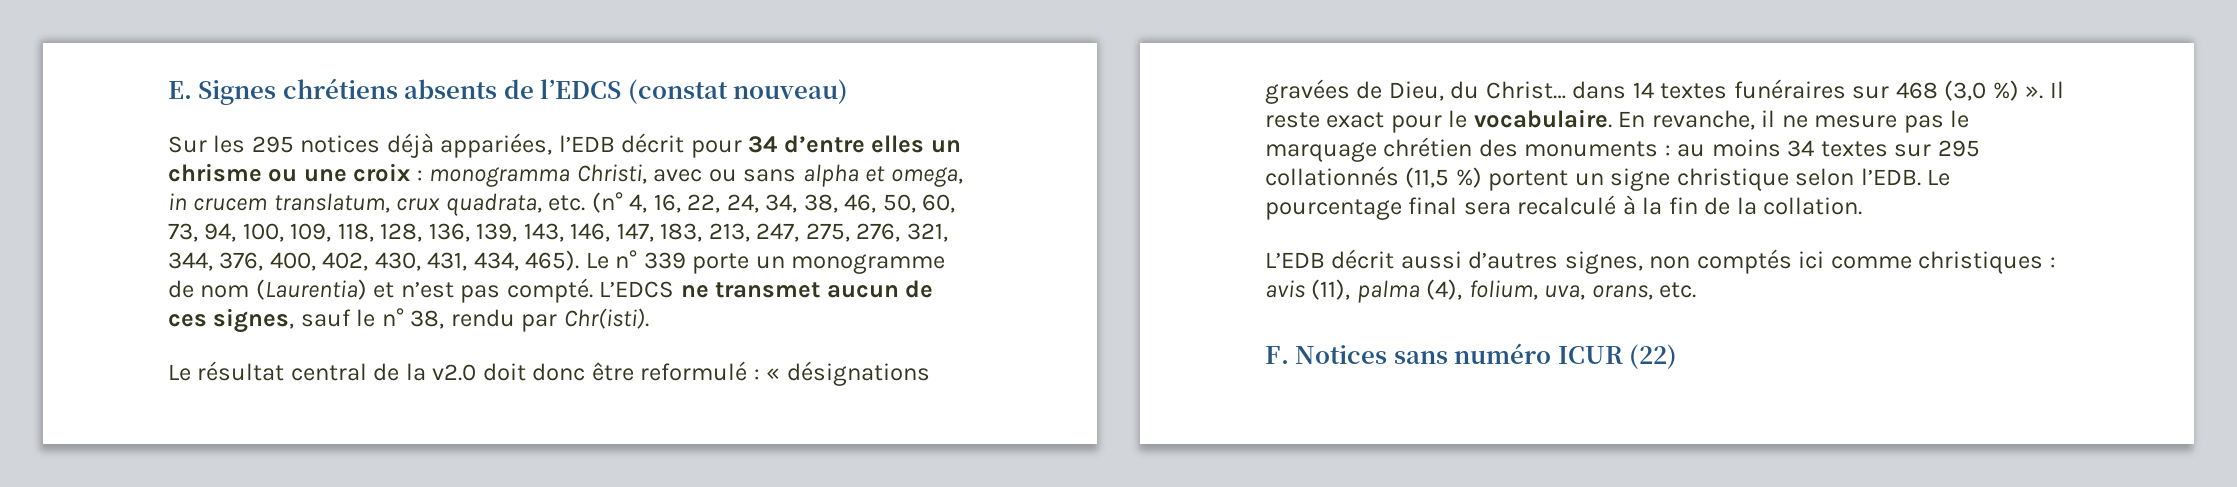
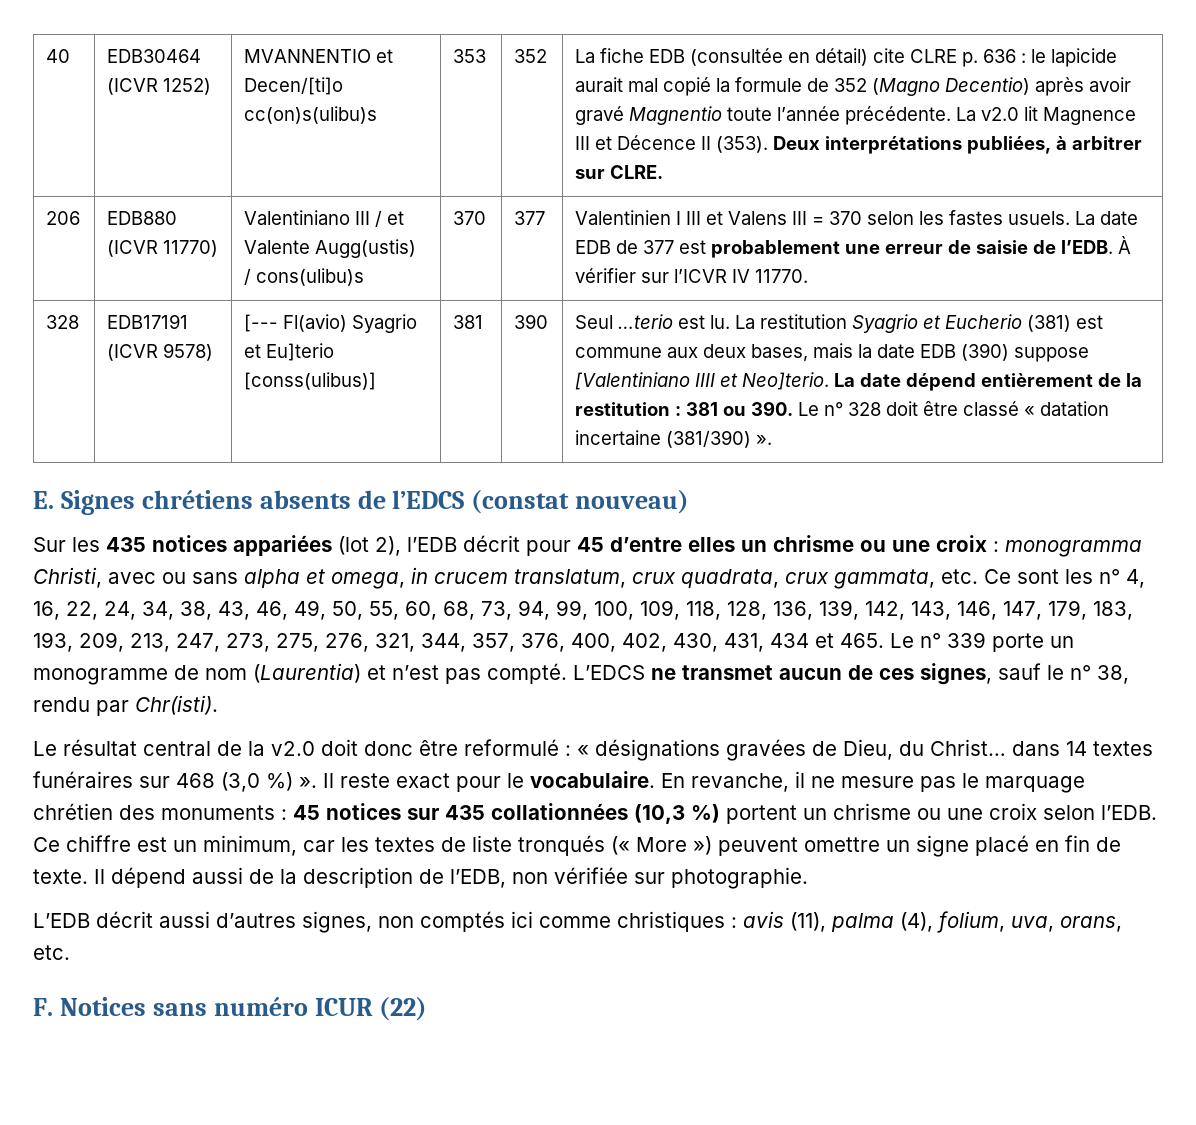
+ 40 | EDB30464 (ICVR 1252) | MVANNENTIO et Decen/[ti]o cc(on)s(ulibu)s | 353 | 352 | La fiche EDB (consultée en détail) cite CLRE p. 636 : le lapicide aurait mal copié la formule de 352 (Magno Decentio) après avoir gravé Magnentio toute l’année précédente. La v2.0 lit Magnence III et Décence II (353). Deux interprétations publiées, à arbitrer sur CLRE.
+ 206 | EDB880 (ICVR 11770) | Valentiniano III / et Valente Augg(ustis) / cons(ulibu)s | 370 | 377 | Valentinien I III et Valens III = 370 selon les fastes usuels. La date EDB de 377 est probablement une erreur de saisie de l’EDB. À vérifier sur l’ICVR IV 11770.
+ 328 | EDB17191 (ICVR 9578) | [--- Fl(avio) Syagrio et Eu]terio [conss(ulibus)] | 381 | 390 | Seul …terio est lu. La restitution Syagrio et Eucherio (381) est commune aux deux bases, mais la date EDB (390) suppose [Valentiniano IIII et Neo]terio. La date dépend entièrement de la restitution : 381 ou 390. Le n° 328 doit être classé « datation incertaine (381/390) ».
- Sur les 295 notices déjà appariées, l’EDB décrit pour 34 d’entre elles un chrisme ou une croix :
+ Sur les 435 notices appariées (lot 2), l’EDB décrit pour 45 d’entre elles un chrisme ou une croix :
- monogramma Christi, avec ou sans alpha et omega, in crucem translatum, crux quadrata, etc. (n° 4, 16, 22, 24, 34, 38, 46, 50, 60, 73, 94, 100, 109, 118, 128, 136, 139, 143, 146, 147, 183, 213, 247, 275, 276, 321, 344, 376, 400, 402, 430, 431, 434, 465). Le n° 339 porte un monogramme de nom (Laurentia) et n’est pas compté.
+ monogramma Christi, avec ou sans alpha et omega, in crucem translatum, crux quadrata, crux gammata, etc. Ce sont les n° 4, 16, 22, 24, 34, 38, 43, 46, 49, 50, 55, 60, 68, 73, 94, 99, 100, 109, 118, 128, 136, 139, 142, 143, 146, 147, 179, 183, 193, 209, 213, 247, 273, 275, 276, 321, 344, 357, 376, 400, 402, 430, 431, 434 et 465. Le n° 339 porte un monogramme de nom (Laurentia) et n’est pas compté.
- En revanche, il ne mesure pas le marquage chrétien des monuments : au moins 34 textes sur 295 collationnés (11,5 %) portent un signe christique selon l’EDB. Le pourcentage final sera recalculé à la fin de la collation.
+ En revanche, il ne mesure pas le marquage chrétien des monuments : 45 notices sur 435 collationnées (10,3 %) portent un chrisme ou une croix selon l’EDB. Ce chiffre est un minimum, car les textes de liste tronqués (« More ») peuvent omettre un signe placé en fin de texte. Il dépend aussi de la description de l’EDB, non vérifiée sur photographie.

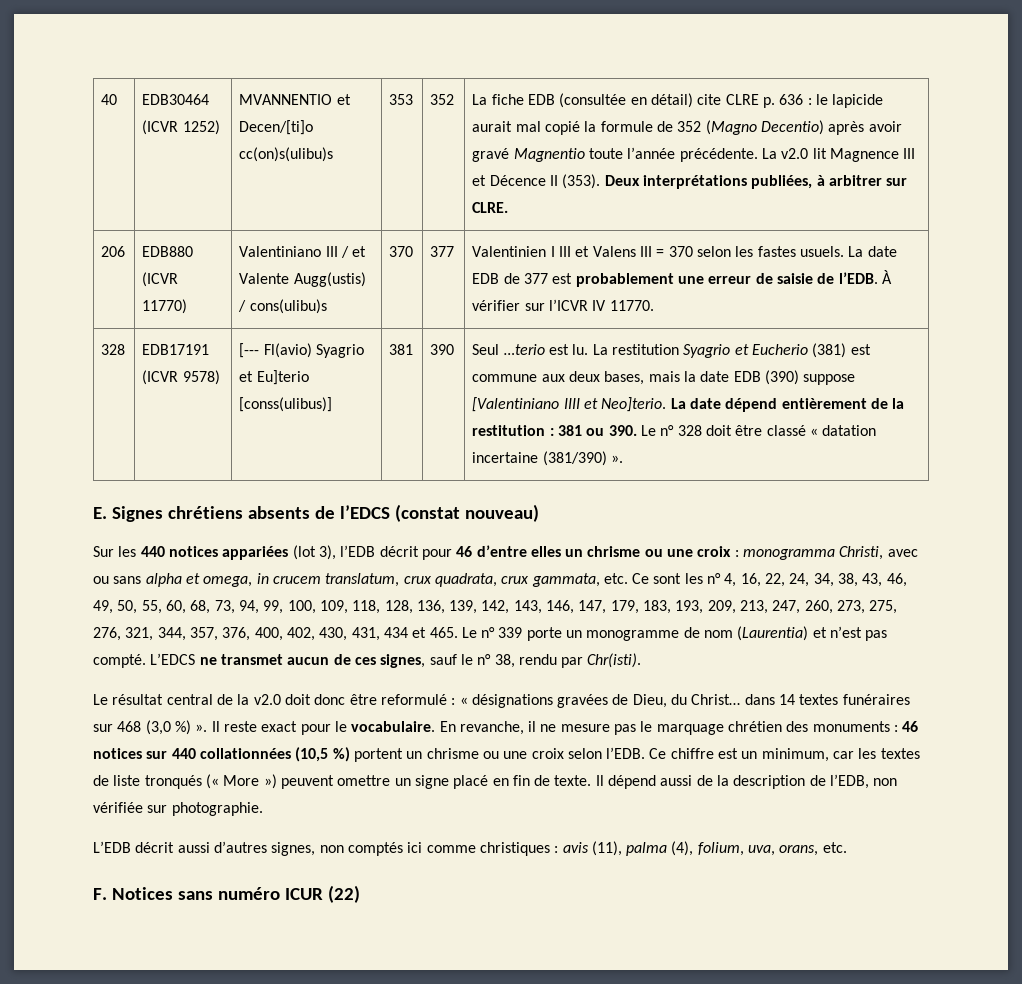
- Sur les 435 notices appariées (lot 2), l’EDB décrit pour 45 d’entre elles un chrisme ou une croix :
+ Sur les 440 notices appariées (lot 3), l’EDB décrit pour 46 d’entre elles un chrisme ou une croix :
- monogramma Christi, avec ou sans alpha et omega, in crucem translatum, crux quadrata, crux gammata, etc. Ce sont les n° 4, 16, 22, 24, 34, 38, 43, 46, 49, 50, 55, 60, 68, 73, 94, 99, 100, 109, 118, 128, 136, 139, 142, 143, 146, 147, 179, 183, 193, 209, 213, 247, 273, 275, 276, 321, 344, 357, 376, 400, 402, 430, 431, 434 et 465. Le n° 339 porte un monogramme de nom (Laurentia) et n’est pas compté.
+ monogramma Christi, avec ou sans alpha et omega, in crucem translatum, crux quadrata, crux gammata, etc. Ce sont les n° 4, 16, 22, 24, 34, 38, 43, 46, 49, 50, 55, 60, 68, 73, 94, 99, 100, 109, 118, 128, 136, 139, 142, 143, 146, 147, 179, 183, 193, 209, 213, 247, 260, 273, 275, 276, 321, 344, 357, 376, 400, 402, 430, 431, 434 et 465. Le n° 339 porte un monogramme de nom (Laurentia) et n’est pas compté.
- En revanche, il ne mesure pas le marquage chrétien des monuments : 45 notices sur 435 collationnées (10,3 %) portent un chrisme ou une croix selon l’EDB.
+ En revanche, il ne mesure pas le marquage chrétien des monuments : 46 notices sur 440 collationnées (10,5 %) portent un chrisme ou une croix selon l’EDB.

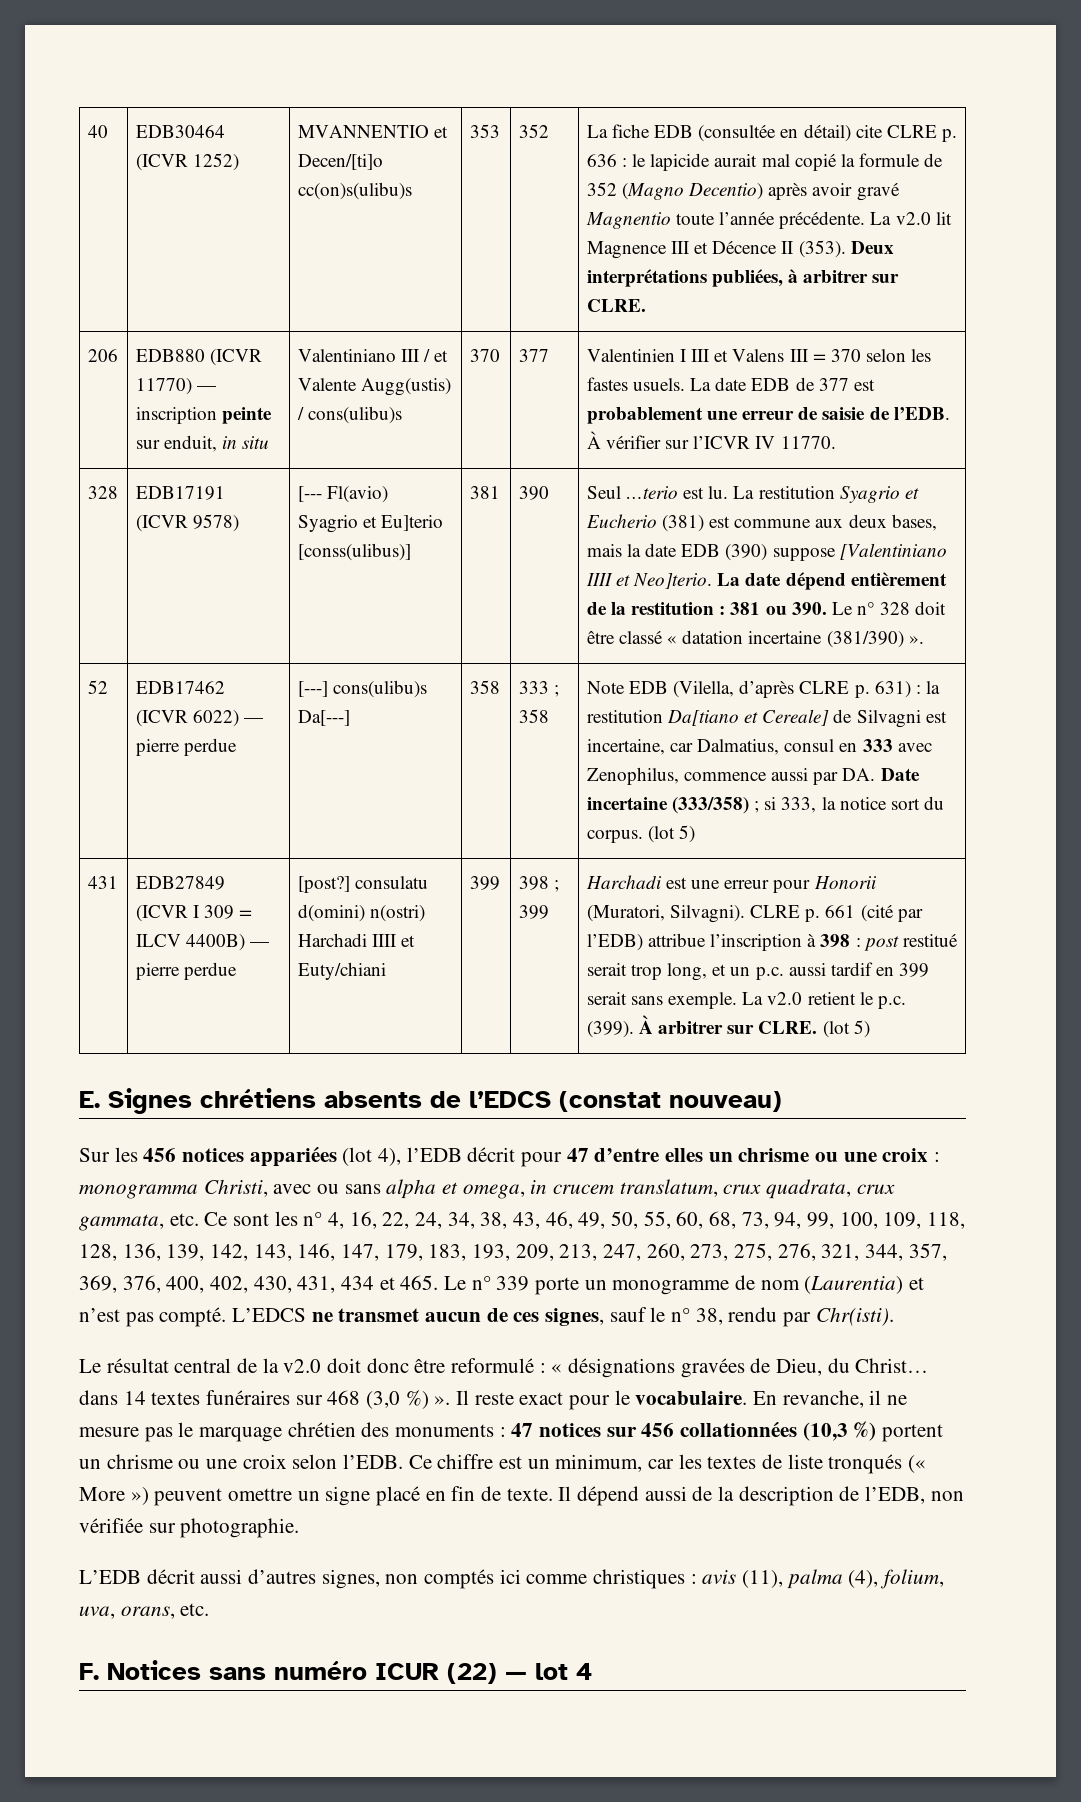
- EDB880 (ICVR 11770)
+ EDB880 (ICVR 11770) — inscription peinte sur enduit, in situ
+ 52 | EDB17462 (ICVR 6022) — pierre perdue | [---] cons(ulibu)s Da[---] | 358 | 333 ; 358 | Note EDB (Vilella, d’après CLRE p. 631) : la restitution Da[tiano et Cereale] de Silvagni est incertaine, car Dalmatius, consul en 333 avec Zenophilus, commence aussi par DA. Date incertaine (333/358) ; si 333, la notice sort du corpus. (lot 5)
+ 431 | EDB27849 (ICVR I 309 = ILCV 4400B) — pierre perdue | [post?] consulatu d(omini) n(ostri) Harchadi IIII et Euty/chiani | 399 | 398 ; 399 | Harchadi est une erreur pour Honorii (Muratori, Silvagni). CLRE p. 661 (cité par l’EDB) attribue l’inscription à 398 : post restitué serait trop long, et un p.c. aussi tardif en 399 serait sans exemple. La v2.0 retient le p.c. (399). À arbitrer sur CLRE. (lot 5)
- Sur les 440 notices appariées (lot 3), l’EDB décrit pour 46 d’entre elles un chrisme ou une croix :
+ Sur les 456 notices appariées (lot 4), l’EDB décrit pour 47 d’entre elles un chrisme ou une croix :
- monogramma Christi, avec ou sans alpha et omega, in crucem translatum, crux quadrata, crux gammata, etc. Ce sont les n° 4, 16, 22, 24, 34, 38, 43, 46, 49, 50, 55, 60, 68, 73, 94, 99, 100, 109, 118, 128, 136, 139, 142, 143, 146, 147, 179, 183, 193, 209, 213, 247, 260, 273, 275, 276, 321, 344, 357, 376, 400, 402, 430, 431, 434 et 465. Le n° 339 porte un monogramme de nom (Laurentia) et n’est pas compté.
+ monogramma Christi, avec ou sans alpha et omega, in crucem translatum, crux quadrata, crux gammata, etc. Ce sont les n° 4, 16, 22, 24, 34, 38, 43, 46, 49, 50, 55, 60, 68, 73, 94, 99, 100, 109, 118, 128, 136, 139, 142, 143, 146, 147, 179, 183, 193, 209, 213, 247, 260, 273, 275, 276, 321, 344, 357, 369, 376, 400, 402, 430, 431, 434 et 465. Le n° 339 porte un monogramme de nom (Laurentia) et n’est pas compté.
- En revanche, il ne mesure pas le marquage chrétien des monuments : 46 notices sur 440 collationnées (10,5 %) portent un chrisme ou une croix selon l’EDB.
+ En revanche, il ne mesure pas le marquage chrétien des monuments : 47 notices sur 456 collationnées (10,3 %) portent un chrisme ou une croix selon l’EDB.
- F. Notices sans numéro ICUR (22)
+ F. Notices sans numéro ICUR (22) — lot 4

